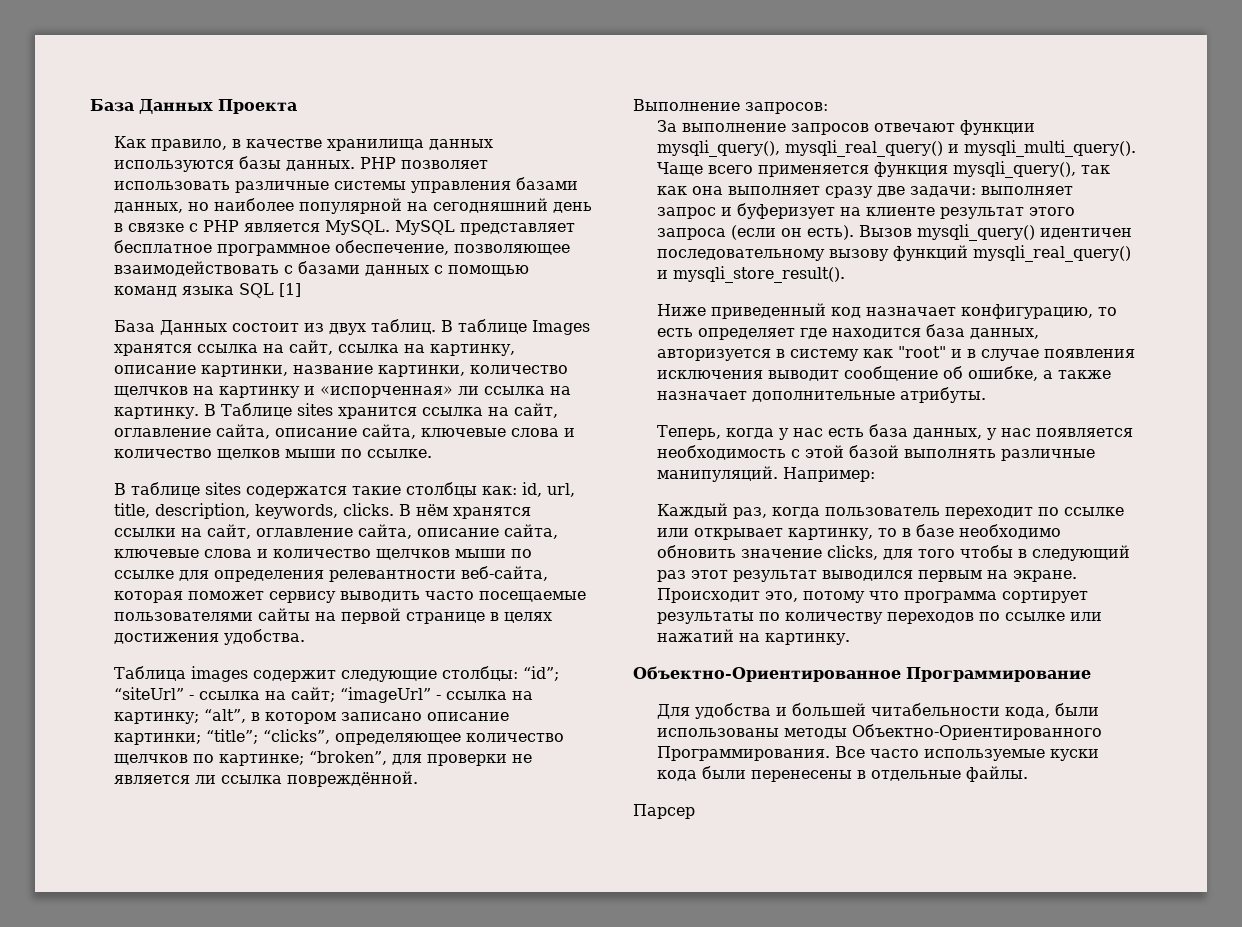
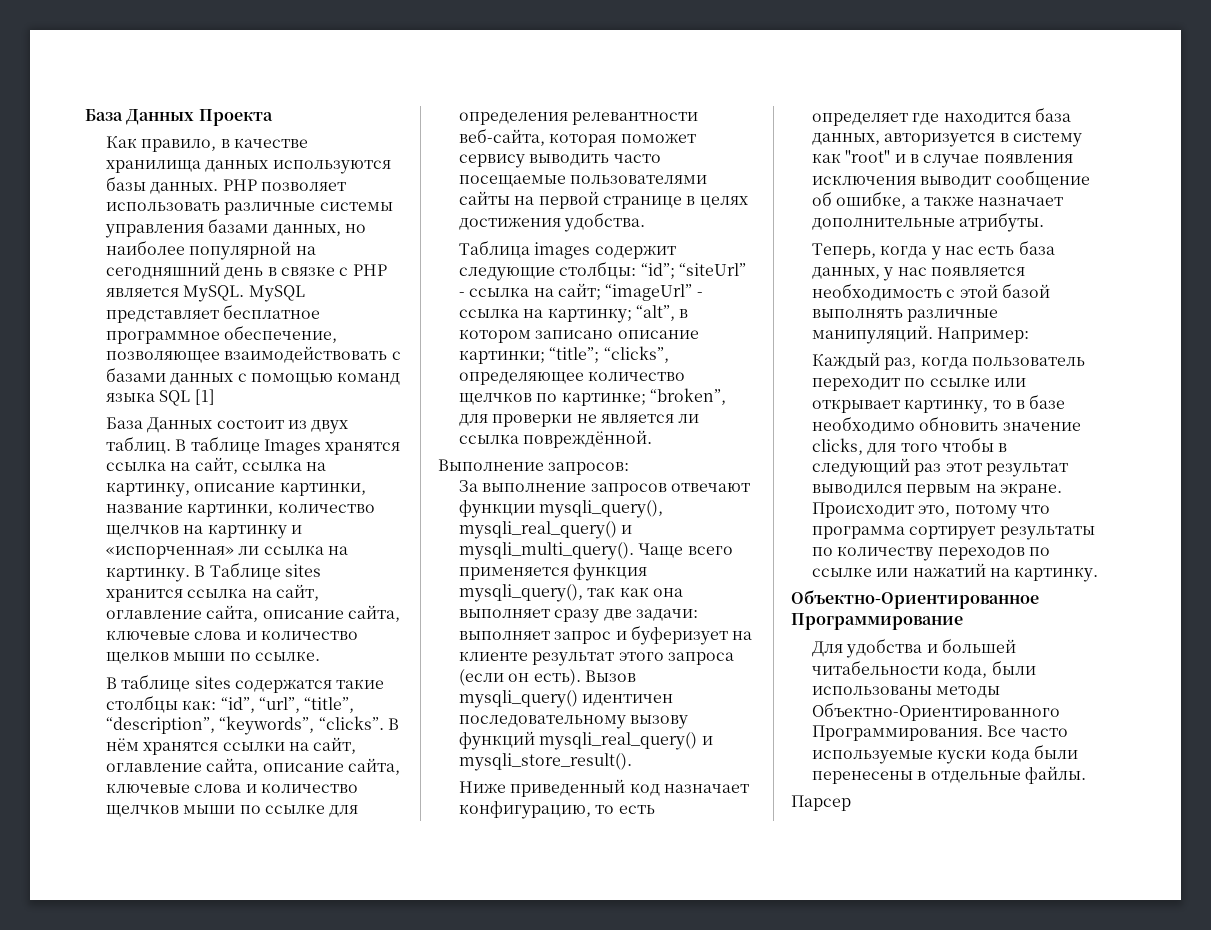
- В таблице sites содержатся такие столбцы как: id, url, title, description, keywords, clicks.
+ В таблице sites содержатся такие столбцы как: “id”, “url”, “title”, “description”, “keywords”, “clicks”.

